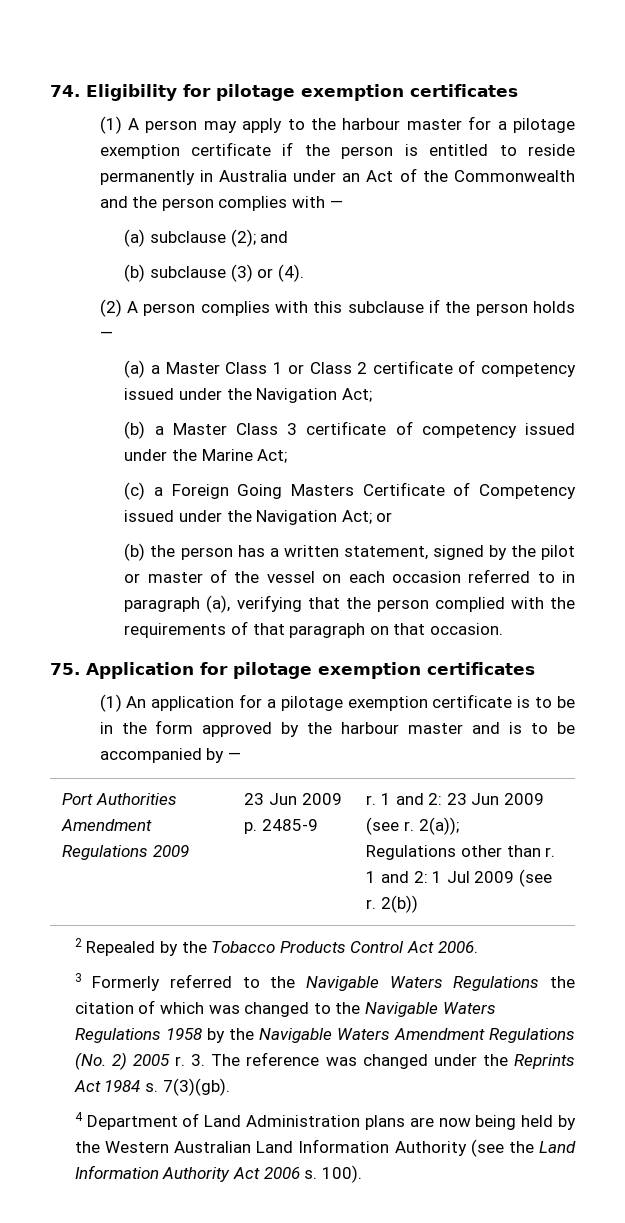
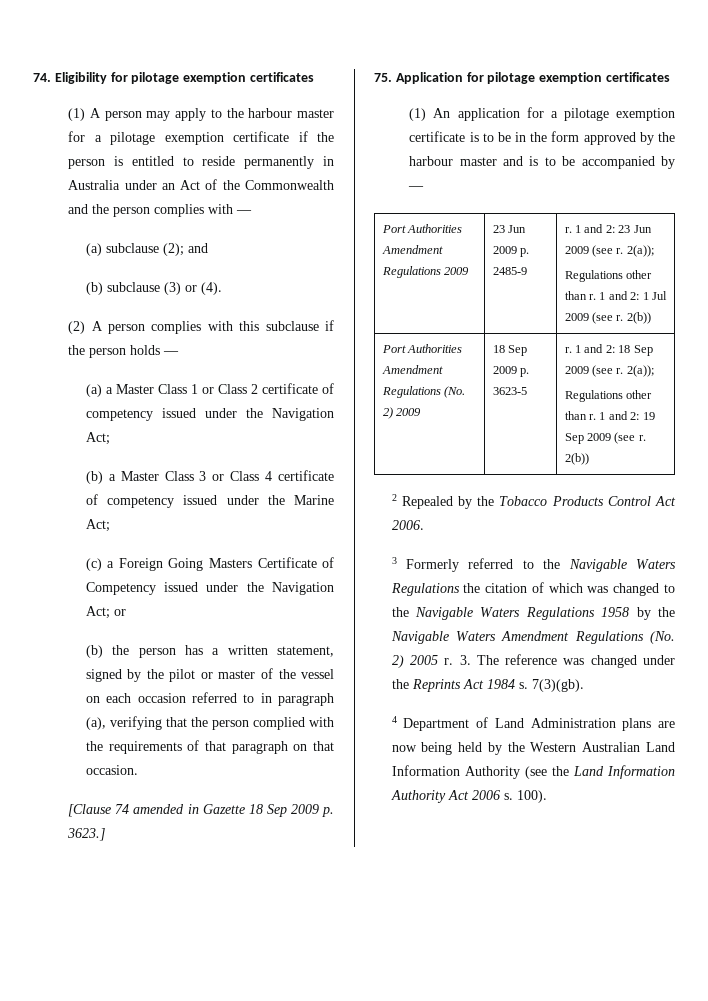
- (b) a Master Class 3 certificate of competency issued under the Marine Act;
+ (b) a Master Class 3 or Class 4 certificate of competency issued under the Marine Act;
+ [Clause 74 amended in Gazette 18 Sep 2009 p. 3623.]
+ Port Authorities Amendment Regulations (No. 2) 2009 | 18 Sep 2009 p. 3623-5 | r. 1 and 2: 18 Sep 2009 (see r. 2(a));
+ Regulations other than r. 1 and 2: 19 Sep 2009 (see r. 2(b))

